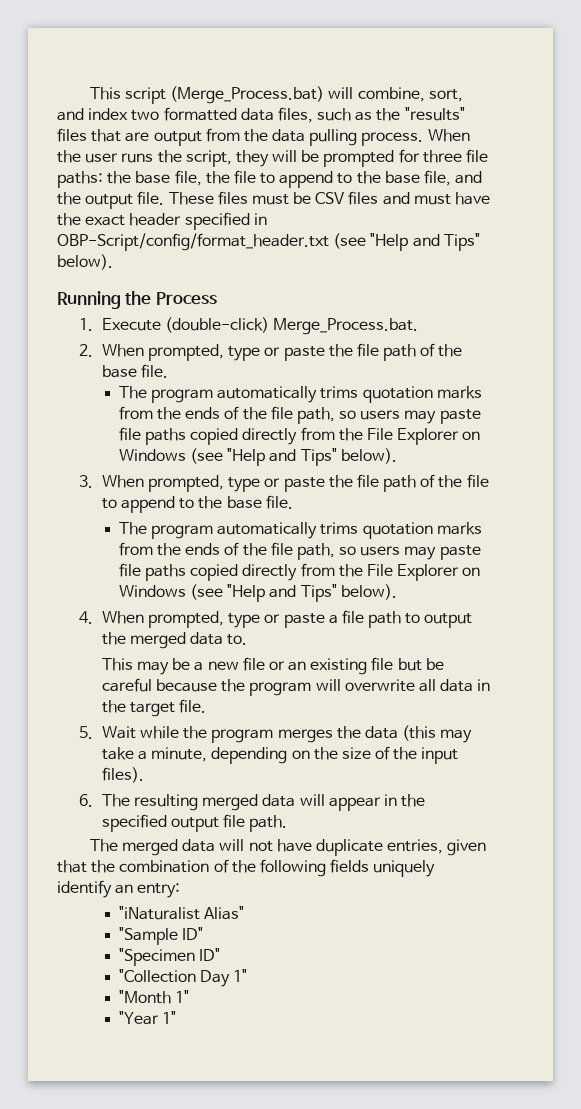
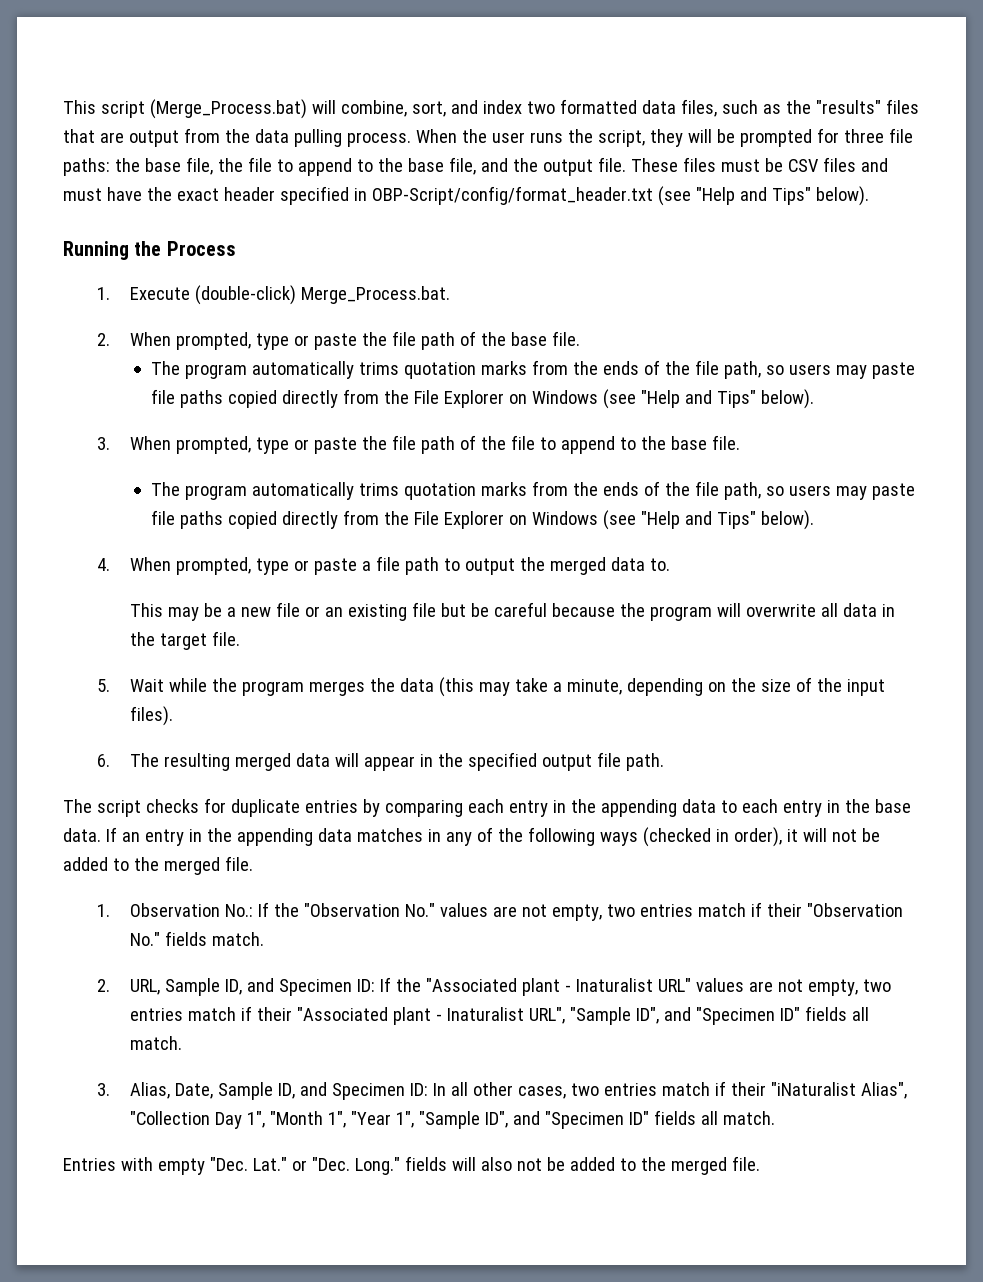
- The merged data will not have duplicate entries, given that the combination of the following fields uniquely identify an entry:
- "iNaturalist Alias"
- "Sample ID"
- "Specimen ID"
- "Collection Day 1"
- "Month 1"
- "Year 1"
+ The script checks for duplicate entries by comparing each entry in the appending data to each entry in the base data. If an entry in the appending data matches in any of the following ways (checked in order), it will not be added to the merged file.
+ 1. Observation No.: If the "Observation No." values are not empty, two entries match if their "Observation No." fields match.
+ 2. URL, Sample ID, and Specimen ID: If the "Associated plant - Inaturalist URL" values are not empty, two entries match if their "Associated plant - Inaturalist URL", "Sample ID", and "Specimen ID" fields all match.
+ 3. Alias, Date, Sample ID, and Specimen ID: In all other cases, two entries match if their "iNaturalist Alias", "Collection Day 1", "Month 1", "Year 1", "Sample ID", and "Specimen ID" fields all match.
+ Entries with empty "Dec. Lat." or "Dec. Long." fields will also not be added to the merged file.

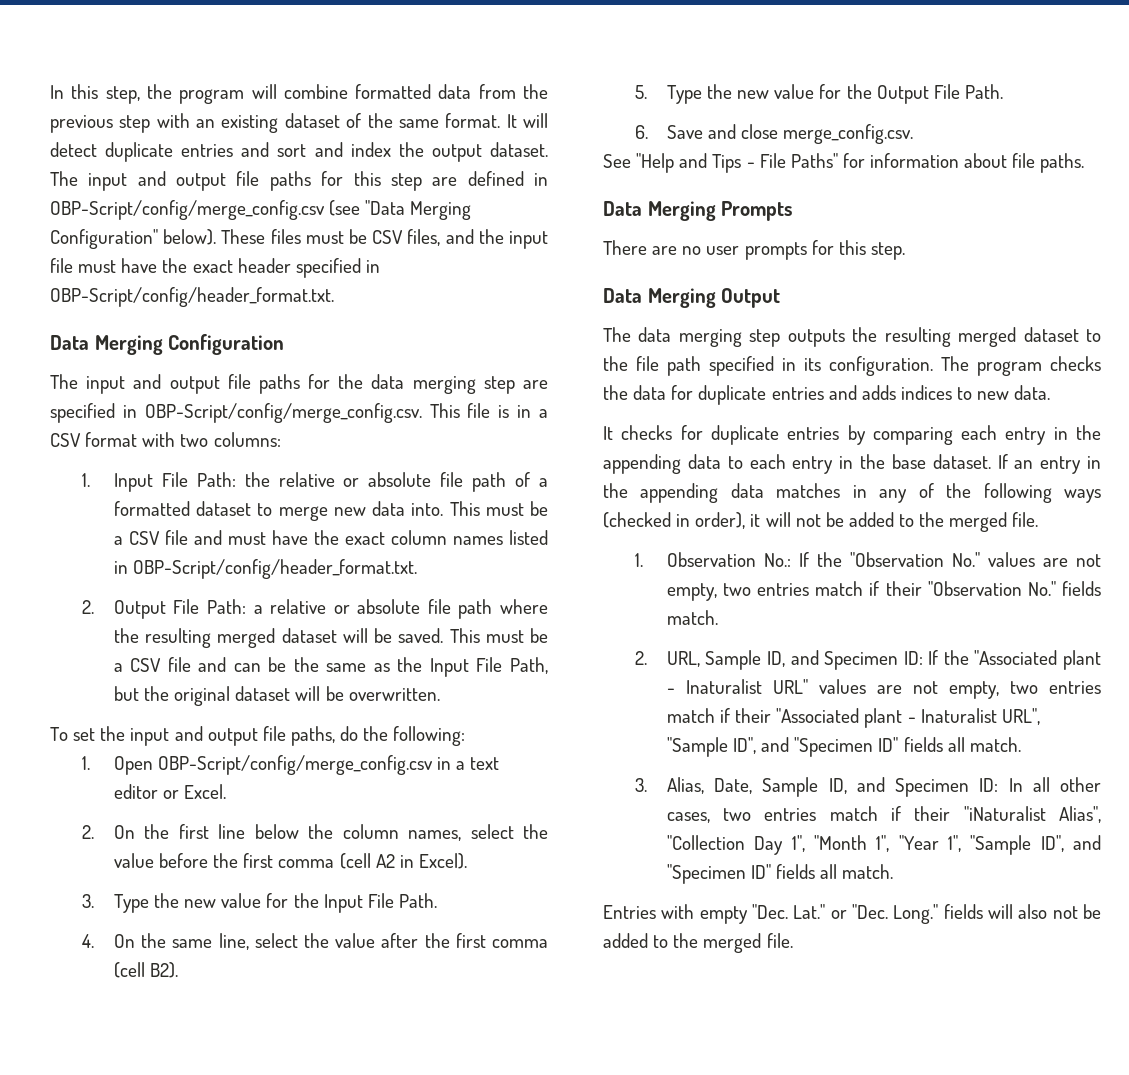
- This script (Merge_Process.bat) will combine, sort, and index two formatted data files, such as the "results" files that are output from the data pulling process. When the user runs the script, they will be prompted for three file paths: the base file, the file to append to the base file, and the output file.
+ In this step, the program will combine formatted data from the previous step with an existing dataset of the same format. It will detect duplicate entries and sort and index the output dataset. The input and output file paths for this step are defined in OBP-Script/config/merge_config.csv (see "Data Merging Configuration" below).
- These files must be CSV files and must have the exact header specified in OBP-Script/config/format_header.txt (see "Help and Tips" below).
- Running the Process
- 1. Execute (double-click) Merge_Process.bat.
- 2. When prompted, type or paste the file path of the base file.
- The program automatically trims quotation marks from the ends of the file path, so users may paste file paths copied directly from the File Explorer on Windows (see "Help and Tips" below).
- 3. When prompted, type or paste the file path of the file to append to the base file.
- The program automatically trims quotation marks from the ends of the file path, so users may paste file paths copied directly from the File Explorer on Windows (see "Help and Tips" below).
- 4. When prompted, type or paste a file path to output the merged data to.
- This may be a new file or an existing file but be careful because the program will overwrite all data in the target file.
- 5. Wait while the program merges the data (this may take a minute, depending on the size of the input files).
- 6. The resulting merged data will appear in the specified output file path.
- The script checks for duplicate entries by comparing each entry in the appending data to each entry in the base data.
+ These files must be CSV files, and the input file must have the exact header specified in OBP-Script/config/header_format.txt.
+ Data Merging Configuration
+ The input and output file paths for the data merging step are specified in OBP-Script/config/merge_config.csv. This file is in a CSV format with two columns:
+ 1. Input File Path: the relative or absolute file path of a formatted dataset to merge new data into. This must be a CSV file and must have the exact column names listed in OBP-Script/config/header_format.txt.
+ 2. Output File Path: a relative or absolute file path where the resulting merged dataset will be saved. This must be a CSV file and can be the same as the Input File Path, but the original dataset will be overwritten.
+ To set the input and output file paths, do the following:
+ 1. Open OBP-Script/config/merge_config.csv in a text editor or Excel.
+ 2. On the first line below the column names, select the value before the first comma (cell A2 in Excel).
+ 3. Type the new value for the Input File Path.
+ 4. On the same line, select the value after the first comma (cell B2).
+ 5. Type the new value for the Output File Path.
+ 6. Save and close merge_config.csv.
+ See "Help and Tips - File Paths" for information about file paths.
+ Data Merging Prompts
+ There are no user prompts for this step.
+ Data Merging Output
+ The data merging step outputs the resulting merged dataset to the file path specified in its configuration. The program checks the data for duplicate entries and adds indices to new data.
+ It checks for duplicate entries by comparing each entry in the appending data to each entry in the base dataset.

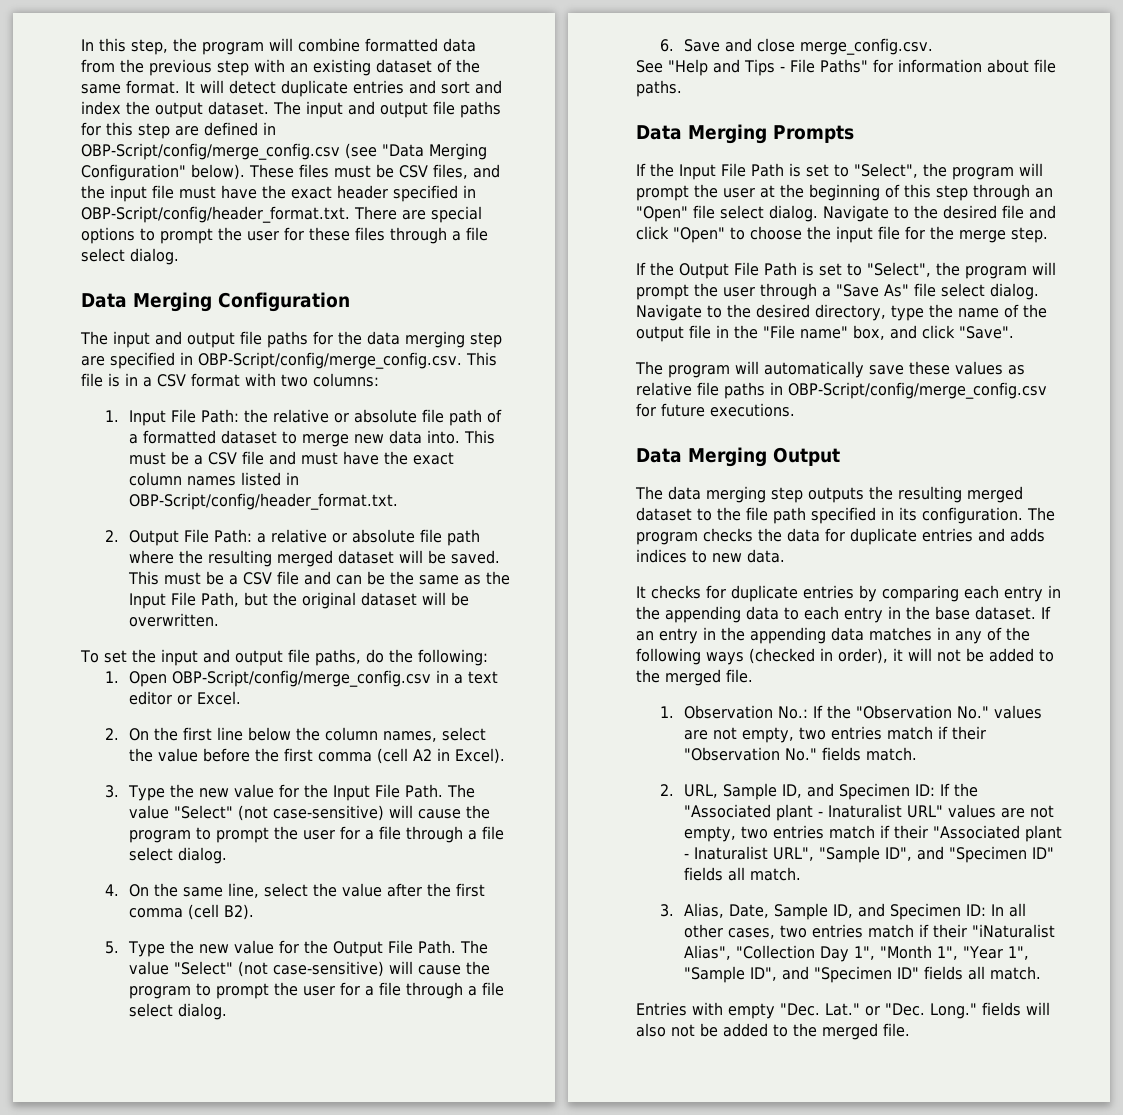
- These files must be CSV files, and the input file must have the exact header specified in OBP-Script/config/header_format.txt.
+ These files must be CSV files, and the input file must have the exact header specified in OBP-Script/config/header_format.txt. There are special options to prompt the user for these files through a file select dialog.
- 3. Type the new value for the Input File Path.
+ 3. Type the new value for the Input File Path. The value "Select" (not case-sensitive) will cause the program to prompt the user for a file through a file select dialog.
- 5. Type the new value for the Output File Path.
+ 5. Type the new value for the Output File Path. The value "Select" (not case-sensitive) will cause the program to prompt the user for a file through a file select dialog.
- There are no user prompts for this step.
+ If the Input File Path is set to "Select", the program will prompt the user at the beginning of this step through an "Open" file select dialog. Navigate to the desired file and click "Open" to choose the input file for the merge step.
+ If the Output File Path is set to "Select", the program will prompt the user through a "Save As" file select dialog. Navigate to the desired directory, type the name of the output file in the "File name" box, and click "Save".
+ The program will automatically save these values as relative file paths in OBP-Script/config/merge_config.csv for future executions.

